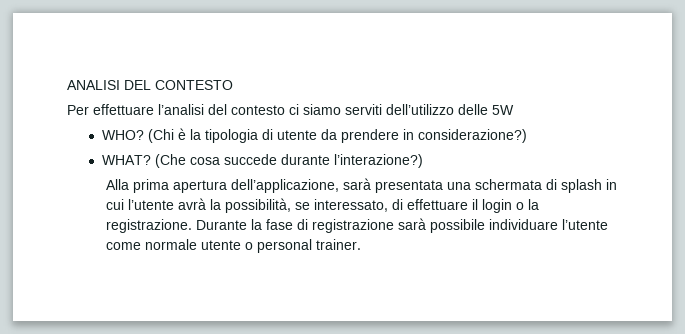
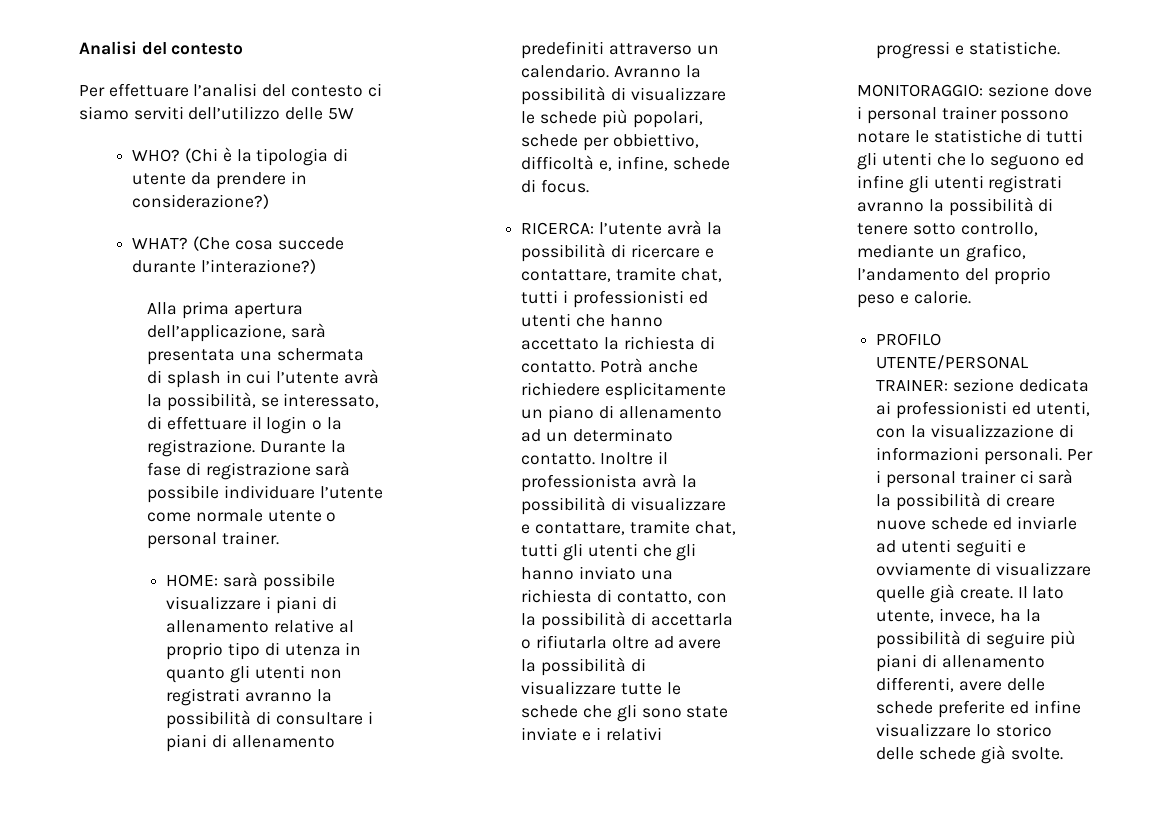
- ANALISI DEL CONTESTO
+ Analisi del contesto
+ HOME: sarà possibile visualizzare i piani di allenamento relative al proprio tipo di utenza in quanto gli utenti non registrati avranno la possibilità di consultare i piani di allenamento predefiniti attraverso un calendario. Avranno la possibilità di visualizzare le schede più popolari, schede per obbiettivo, difficoltà e, infine, schede di focus.
+ RICERCA: l’utente avrà la possibilità di ricercare e contattare, tramite chat, tutti i professionisti ed utenti che hanno accettato la richiesta di contatto. Potrà anche richiedere esplicitamente un piano di allenamento ad un determinato contatto. Inoltre il professionista avrà la possibilità di visualizzare e contattare, tramite chat, tutti gli utenti che gli hanno inviato una richiesta di contatto, con la possibilità di accettarla o rifiutarla oltre ad avere la possibilità di visualizzare tutte le schede che gli sono state inviate e i relativi progressi e statistiche.
+ MONITORAGGIO: sezione dove i personal trainer possono notare le statistiche di tutti gli utenti che lo seguono ed infine gli utenti registrati avranno la possibilità di tenere sotto controllo, mediante un grafico, l’andamento del proprio peso e calorie.
+ PROFILO UTENTE/PERSONAL TRAINER: sezione dedicata ai professionisti ed utenti, con la visualizzazione di informazioni personali. Per i personal trainer ci sarà la possibilità di creare nuove schede ed inviarle ad utenti seguiti e ovviamente di visualizzare quelle già create. Il lato utente, invece, ha la possibilità di seguire più piani di allenamento differenti, avere delle schede preferite ed infine visualizzare lo storico delle schede già svolte.

